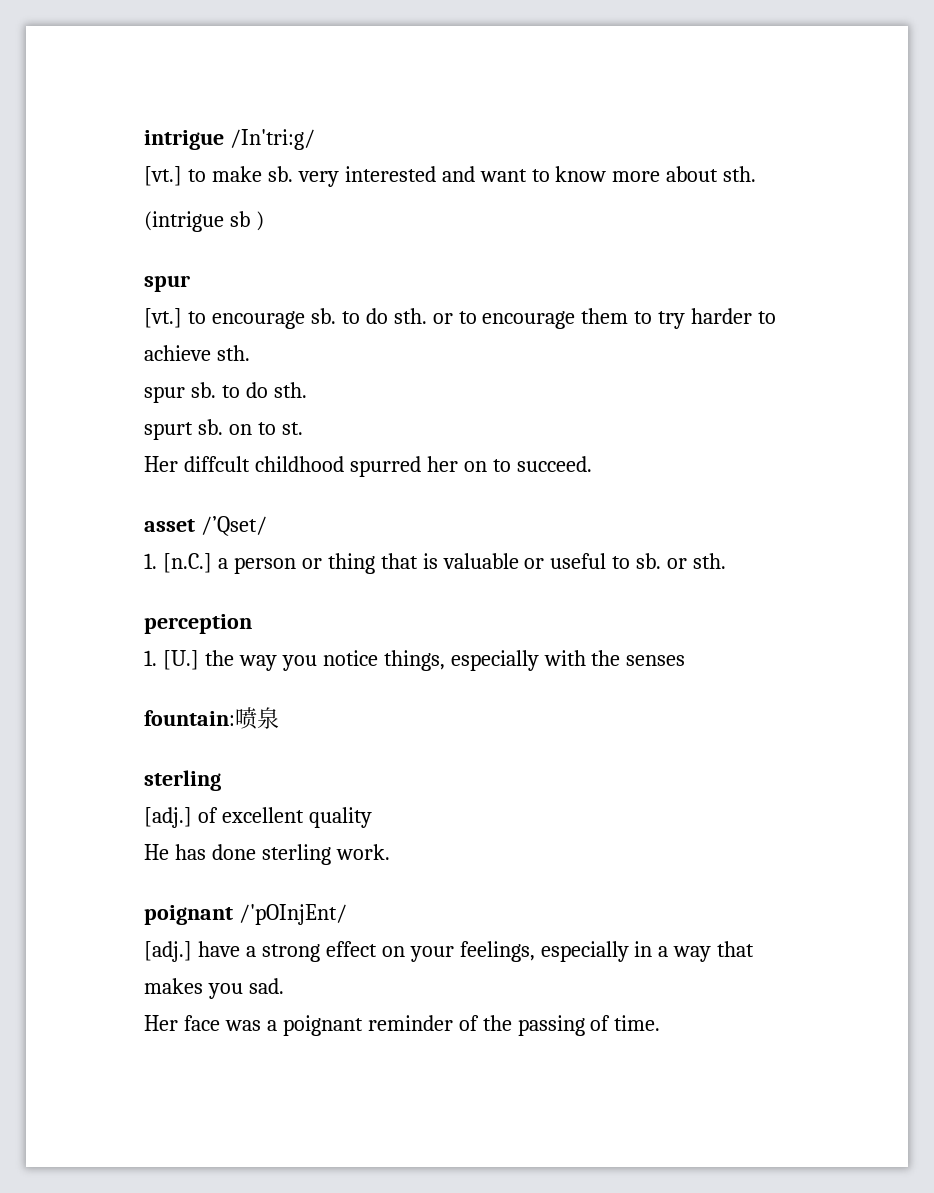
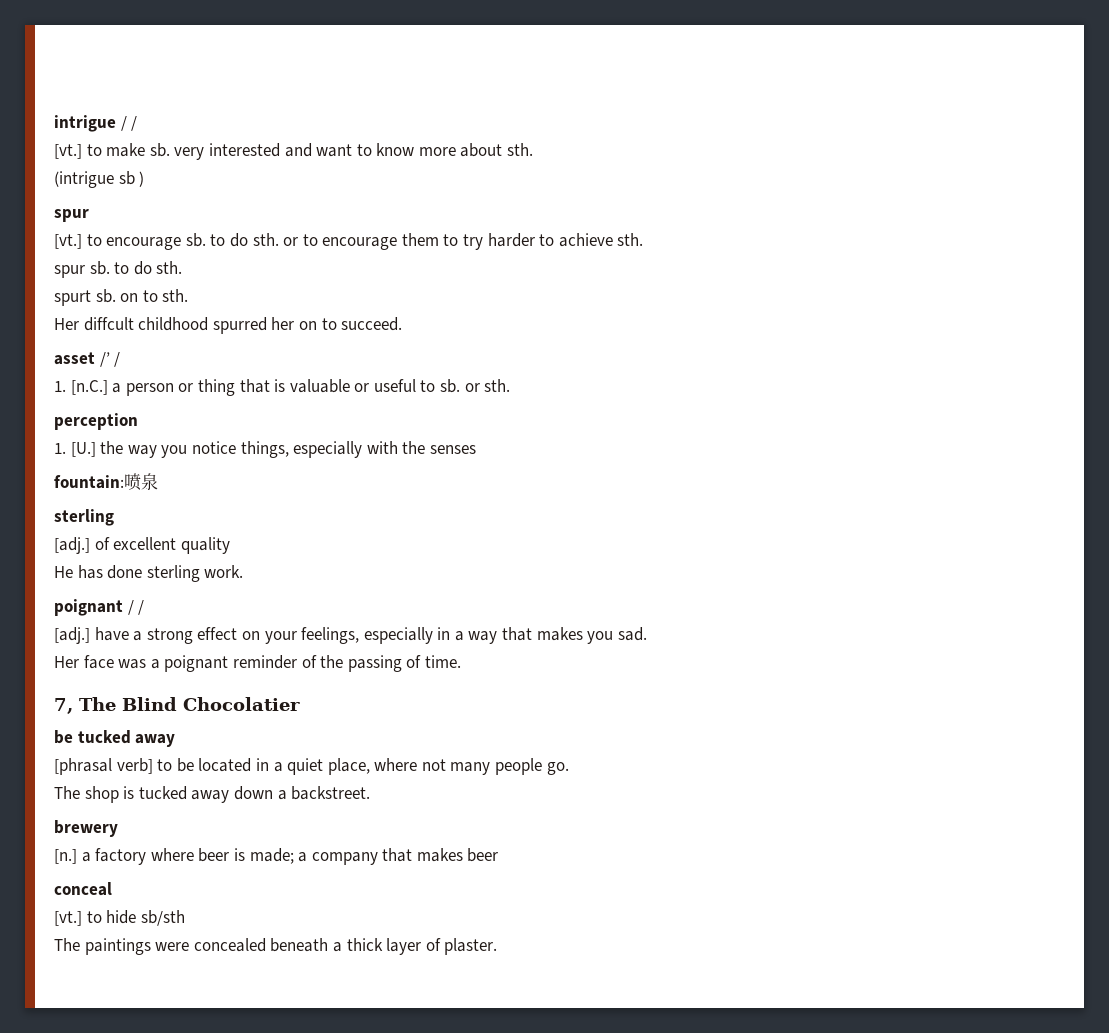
- intrigue /In'tri:g/
+ intrigue / /
- spurt sb. on to st.
+ spurt sb. on to sth.
- asset /’Qset/
+ asset /’ /
- poignant /'pOInjEnt/
+ poignant / /
+ 7, The Blind Chocolatier
+ be tucked away
+ [phrasal verb] to be located in a quiet place, where not many people go.
+ The shop is tucked away down a backstreet.
+ brewery
+ [n.] a factory where beer is made; a company that makes beer
+ conceal
+ [vt.] to hide sb/sth
+ The paintings were concealed beneath a thick layer of plaster.

